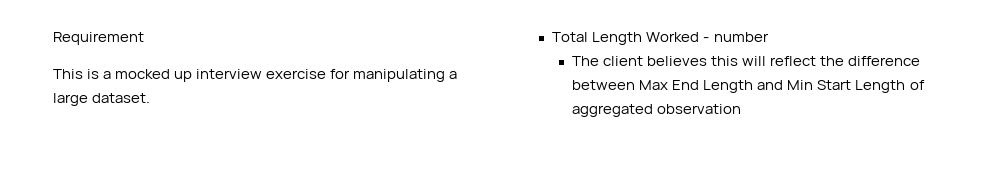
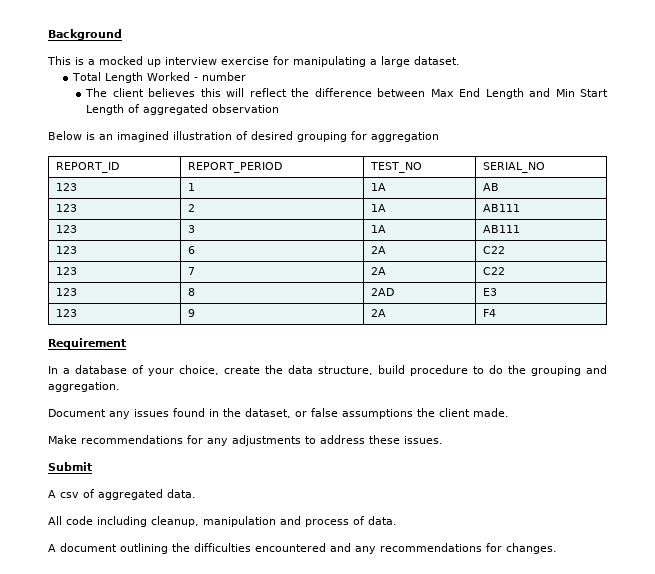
- Requirement
+ Background
+ Below is an imagined illustration of desired grouping for aggregation
+ REPORT_ID | REPORT_PERIOD | TEST_NO | SERIAL_NO
+ 123 | 1 | 1A | AB
+ 123 | 2 | 1A | AB111
+ 123 | 3 | 1A | AB111
+ 123 | 6 | 2A | C22
+ 123 | 7 | 2A | C22
+ 123 | 8 | 2AD | E3
+ 123 | 9 | 2A | F4
+ Requirement
+ In a database of your choice, create the data structure, build procedure to do the grouping and aggregation.
+ Document any issues found in the dataset, or false assumptions the client made.
+ Make recommendations for any adjustments to address these issues.
+ Submit
+ A csv of aggregated data.
+ All code including cleanup, manipulation and process of data.
+ A document outlining the difficulties encountered and any recommendations for changes.

